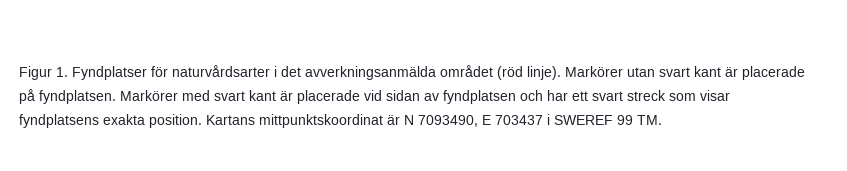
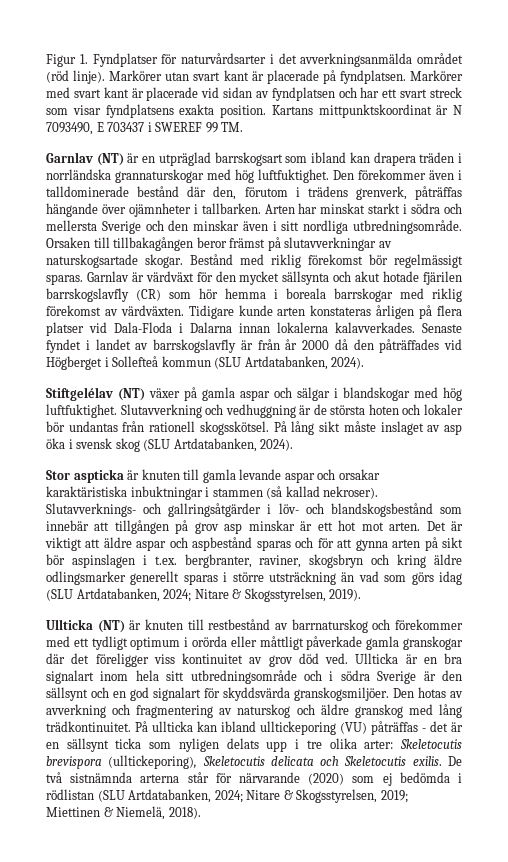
+ Garnlav (NT) är en utpräglad barrskogsart som ibland kan drapera träden i norrländska grannaturskogar med hög luftfuktighet. Den förekommer även i talldominerade bestånd där den, förutom i trädens grenverk, påträffas hängande över ojämnheter i tallbarken. Arten har minskat starkt i södra och mellersta Sverige och den minskar även i sitt nordliga utbredningsområde. Orsaken till tillbakagången beror främst på slutavverkningar av naturskogsartade skogar. Bestånd med riklig förekomst bör regelmässigt sparas. Garnlav är värdväxt för den mycket sällsynta och akut hotade fjärilen barrskogslavfly (CR) som hör hemma i boreala barrskogar med riklig förekomst av värdväxten. Tidigare kunde arten konstateras årligen på flera platser vid Dala-Floda i Dalarna innan lokalerna kalavverkades. Senaste fyndet i landet av barrskogslavfly är från år 2000 då den påträffades vid Högberget i Sollefteå kommun (SLU Artdatabanken, 2024).
+ Stiftgelélav (NT) växer på gamla aspar och sälgar i blandskogar med hög luftfuktighet. Slutavverkning och vedhuggning är de största hoten och lokaler bör undantas från rationell skogsskötsel. På lång sikt måste inslaget av asp öka i svensk skog (SLU Artdatabanken, 2024).
+ Stor aspticka är knuten till gamla levande aspar och orsakar karaktäristiska inbuktningar i stammen (så kallad nekroser). Slutavverknings- och gallringsåtgärder i löv- och blandskogsbestånd som innebär att tillgången på grov asp minskar är ett hot mot arten. Det är viktigt att äldre aspar och aspbestånd sparas och för att gynna arten på sikt bör aspinslagen i t.ex. bergbranter, raviner, skogsbryn och kring äldre odlingsmarker generellt sparas i större utsträckning än vad som görs idag (SLU Artdatabanken, 2024; Nitare & Skogsstyrelsen, 2019).
+ Ullticka (NT) är knuten till restbestånd av barrnaturskog och förekommer med ett tydligt optimum i orörda eller måttligt påverkade gamla granskogar där det föreligger viss kontinuitet av grov död ved. Ullticka är en bra signalart inom hela sitt utbredningsområde och i södra Sverige är den sällsynt och en god signalart för skyddsvärda granskogsmiljöer. Den hotas av avverkning och fragmentering av naturskog och äldre granskog med lång trädkontinuitet. På ullticka kan ibland ulltickeporing (VU) påträffas - det är en sällsynt ticka som nyligen delats upp i tre olika arter: Skeletocutis brevispora (ulltickeporing), Skeletocutis delicata och Skeletocutis exilis. De två sistnämnda arterna står för närvarande (2020) som ej bedömda i rödlistan (SLU Artdatabanken, 2024; Nitare & Skogsstyrelsen, 2019; Miettinen & Niemelä, 2018).

